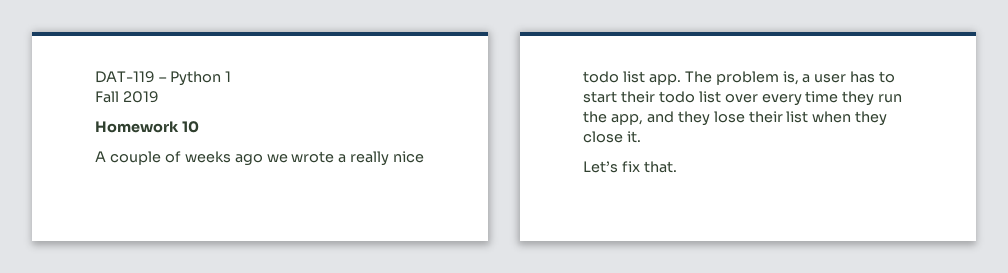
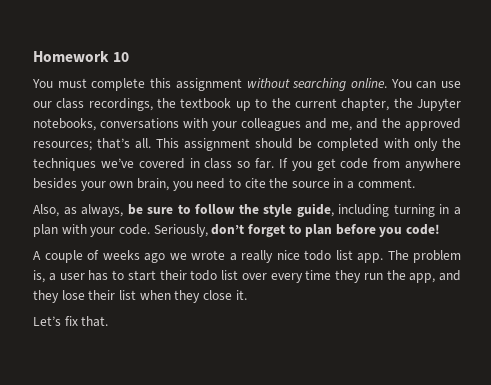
- DAT-119 – Python 1
- Fall 2019
  Homework 10
+ You must complete this assignment without searching online. You can use our class recordings, the textbook up to the current chapter, the Jupyter notebooks, conversations with your colleagues and me, and the approved resources; that’s all. This assignment should be completed with only the techniques we’ve covered in class so far. If you get code from anywhere besides your own brain, you need to cite the source in a comment.
+ Also, as always, be sure to follow the style guide, including turning in a plan with your code. Seriously, don’t forget to plan before you code!

